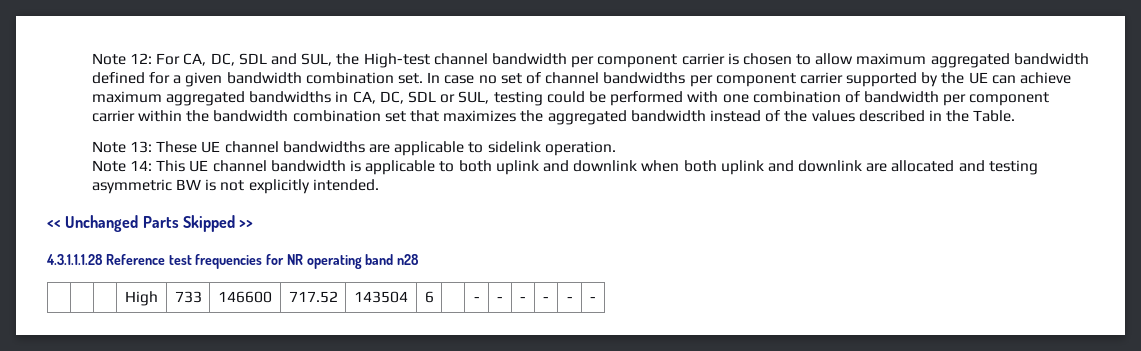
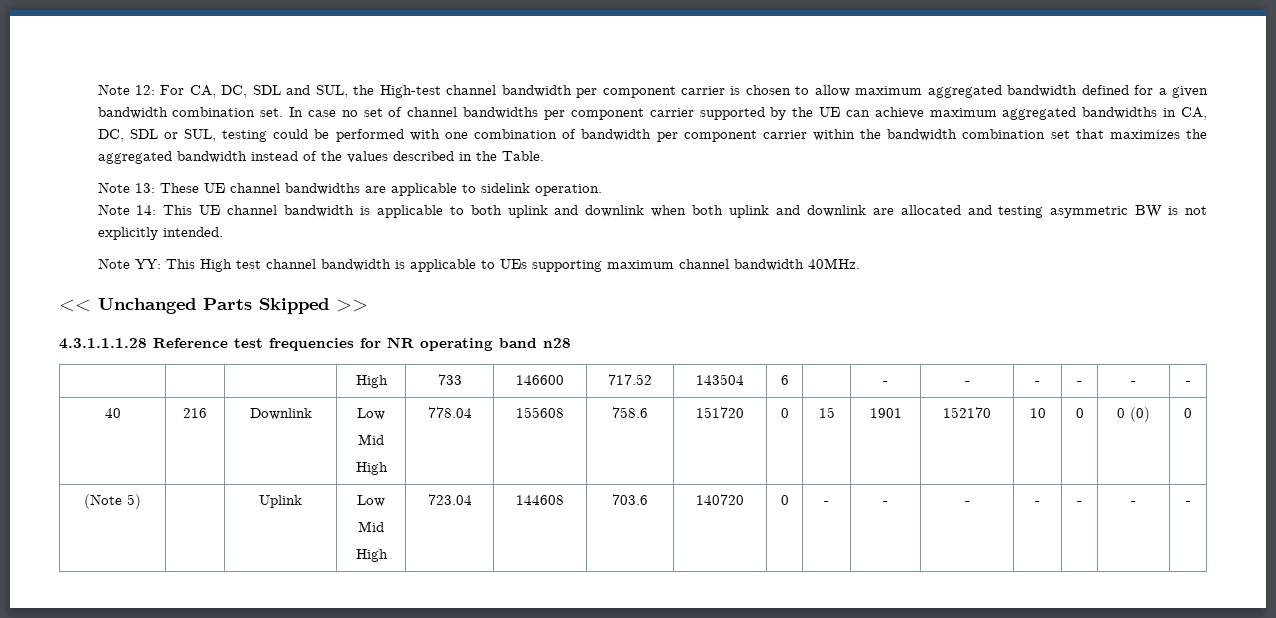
+ Note YY: This High test channel bandwidth is applicable to UEs supporting maximum channel bandwidth 40MHz.
+ 40 | 216 | Downlink | Low
+ Mid
+ High | 778.04 | 155608 | 758.6 | 151720 | 0 | 15 | 1901 | 152170 | 10 | 0 | 0 (0) | 0
+ (Note 5) | | Uplink | Low
+ Mid
+ High | 723.04 | 144608 | 703.6 | 140720 | 0 | - | - | - | - | - | - | -

